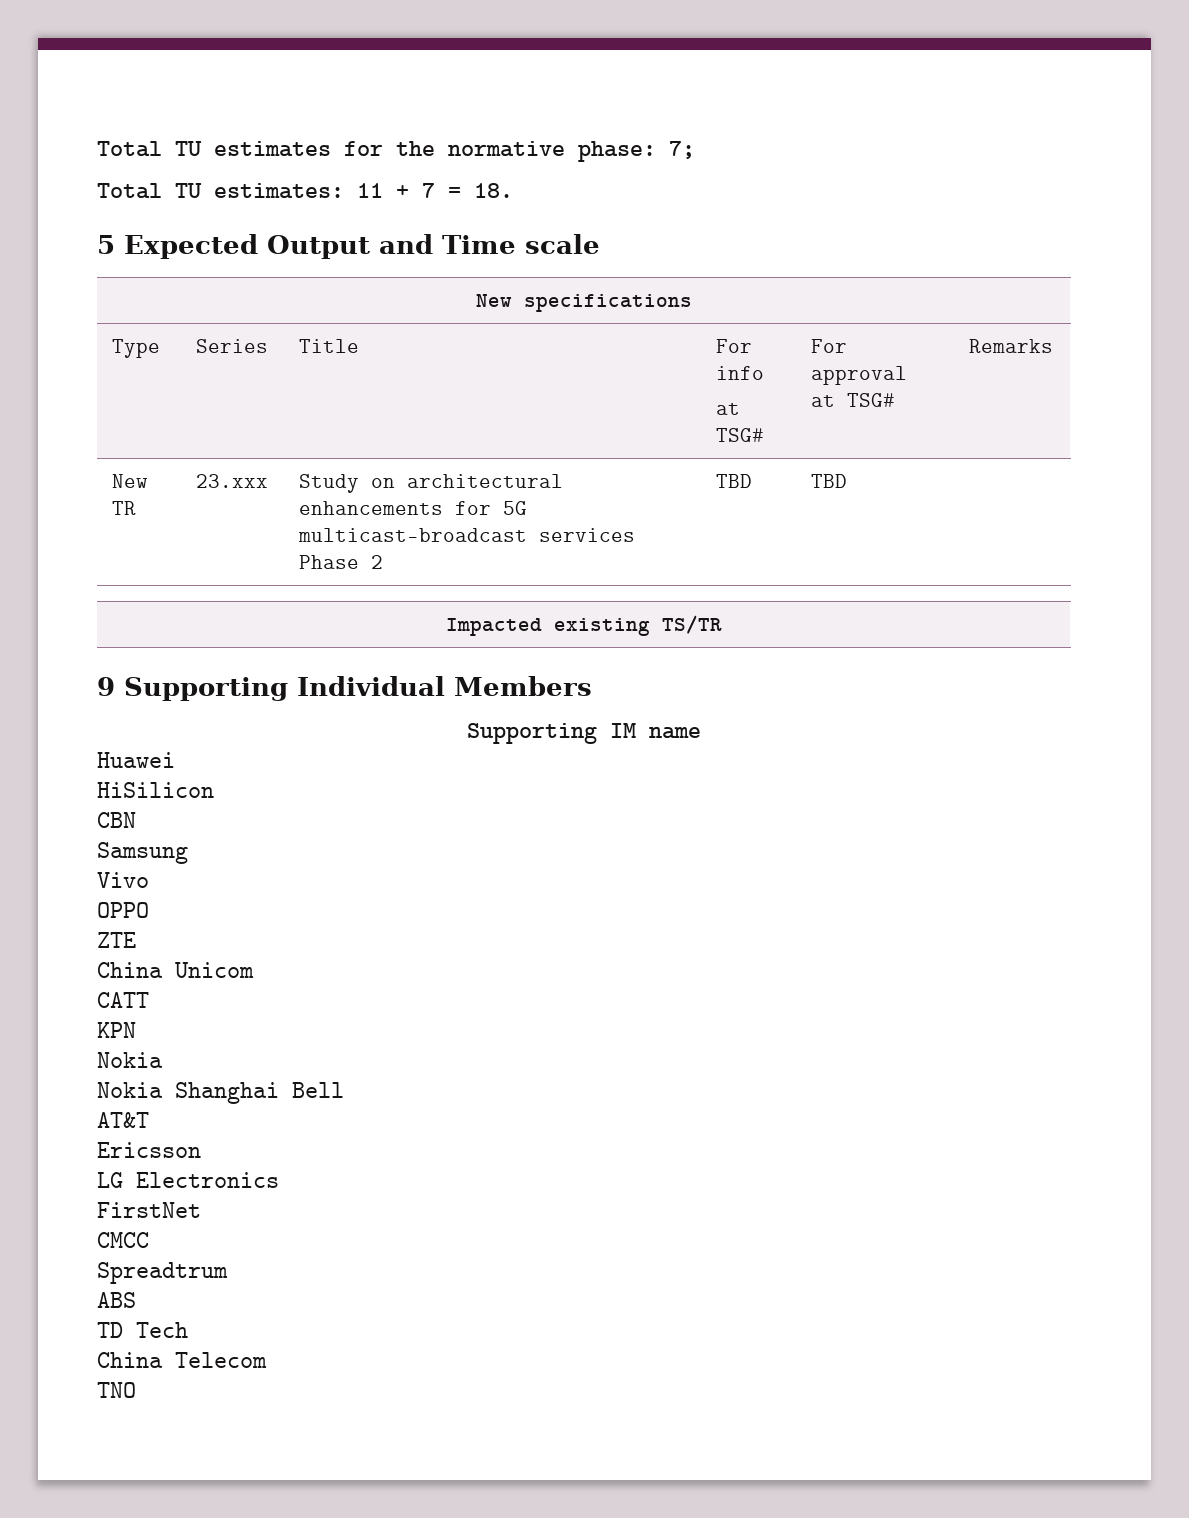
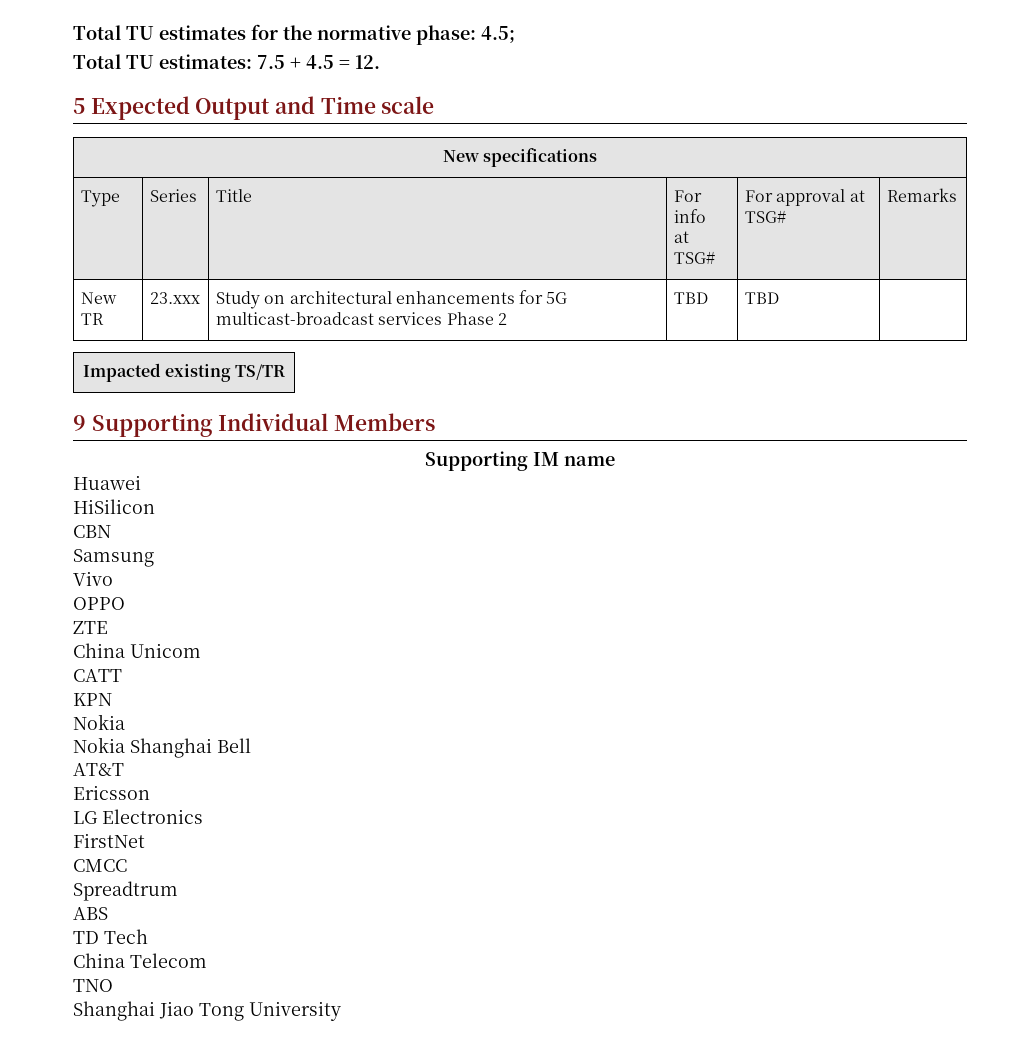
- Total TU estimates for the normative phase: 7;
+ Total TU estimates for the normative phase: 4.5;
- Total TU estimates: 11 + 7 = 18.
+ Total TU estimates: 7.5 + 4.5 = 12.
+ Shanghai Jiao Tong University

